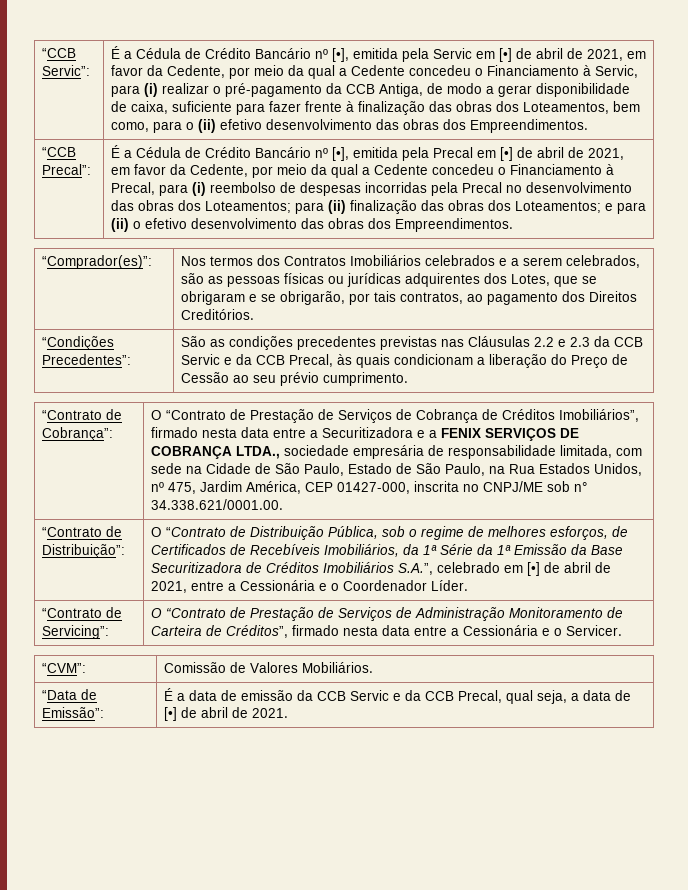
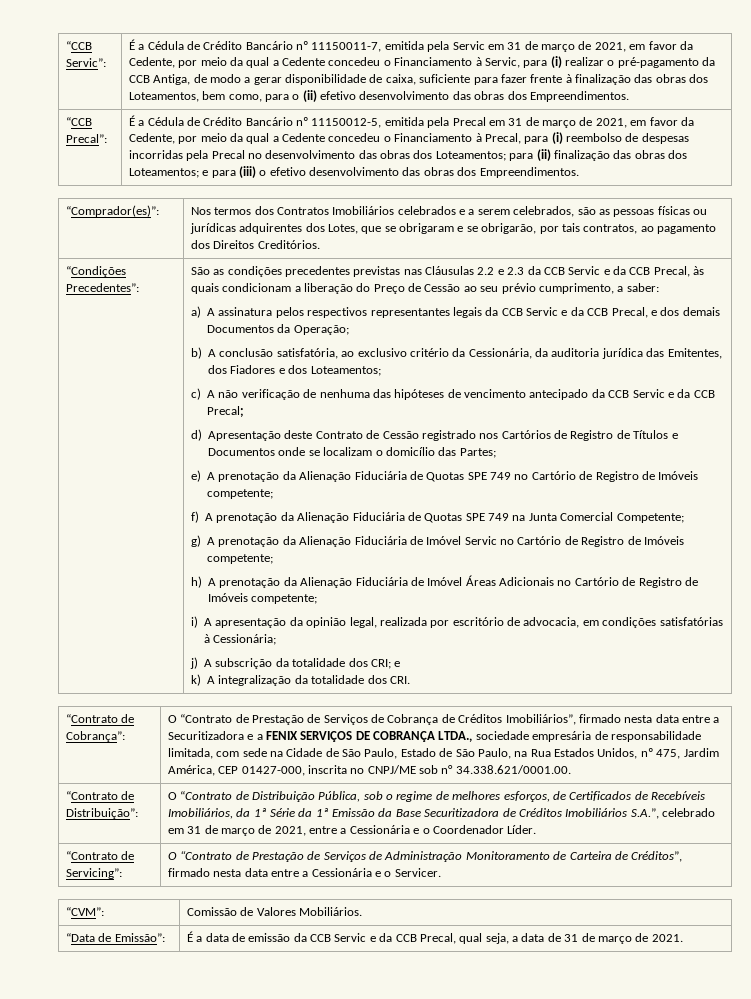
- É a Cédula de Crédito Bancário nº [•], emitida pela Servic em [•] de abril de 2021, em favor da Cedente, por meio da qual a Cedente concedeu o Financiamento à Servic, para (i) realizar o pré-pagamento da CCB Antiga, de modo a gerar disponibilidade de caixa, suficiente para fazer frente à finalização das obras dos Loteamentos, bem como, para o (ii) efetivo desenvolvimento das obras dos Empreendimentos.
+ É a Cédula de Crédito Bancário nº 11150011-7, emitida pela Servic em 31 de março de 2021, em favor da Cedente, por meio da qual a Cedente concedeu o Financiamento à Servic, para (i) realizar o pré-pagamento da CCB Antiga, de modo a gerar disponibilidade de caixa, suficiente para fazer frente à finalização das obras dos Loteamentos, bem como, para o (ii) efetivo desenvolvimento das obras dos Empreendimentos.
- É a Cédula de Crédito Bancário nº [•], emitida pela Precal em [•] de abril de 2021, em favor da Cedente, por meio da qual a Cedente concedeu o Financiamento à Precal, para (i) reembolso de despesas incorridas pela Precal no desenvolvimento das obras dos Loteamentos; para (ii) finalização das obras dos Loteamentos; e para (ii) o efetivo desenvolvimento das obras dos Empreendimentos.
+ É a Cédula de Crédito Bancário nº 11150012-5, emitida pela Precal em 31 de março de 2021, em favor da Cedente, por meio da qual a Cedente concedeu o Financiamento à Precal, para (i) reembolso de despesas incorridas pela Precal no desenvolvimento das obras dos Loteamentos; para (ii) finalização das obras dos Loteamentos; e para (iii) o efetivo desenvolvimento das obras dos Empreendimentos.
- São as condições precedentes previstas nas Cláusulas 2.2 e 2.3 da CCB Servic e da CCB Precal, às quais condicionam a liberação do Preço de Cessão ao seu prévio cumprimento.
+ São as condições precedentes previstas nas Cláusulas 2.2 e 2.3 da CCB Servic e da CCB Precal, às quais condicionam a liberação do Preço de Cessão ao seu prévio cumprimento, a saber:
+ a) A assinatura pelos respectivos representantes legais da CCB Servic e da CCB Precal, e dos demais Documentos da Operação;
+ b) A conclusão satisfatória, ao exclusivo critério da Cessionária, da auditoria jurídica das Emitentes, dos Fiadores e dos Loteamentos;
+ c) A não verificação de nenhuma das hipóteses de vencimento antecipado da CCB Servic e da CCB Precal;
+ d) Apresentação deste Contrato de Cessão registrado nos Cartórios de Registro de Títulos e Documentos onde se localizam o domicílio das Partes;
+ e) A prenotação da Alienação Fiduciária de Quotas SPE 749 no Cartório de Registro de Imóveis competente;
+ f) A prenotação da Alienação Fiduciária de Quotas SPE 749 na Junta Comercial Competente;
+ g) A prenotação da Alienação Fiduciária de Imóvel Servic no Cartório de Registro de Imóveis competente;
+ h) A prenotação da Alienação Fiduciária de Imóvel Áreas Adicionais no Cartório de Registro de Imóveis competente;
+ i) A apresentação da opinião legal, realizada por escritório de advocacia, em condições satisfatórias à Cessionária;
+ j) A subscrição da totalidade dos CRI; e
+ k) A integralização da totalidade dos CRI.
- O “Contrato de Distribuição Pública, sob o regime de melhores esforços, de Certificados de Recebíveis Imobiliários, da 1ª Série da 1ª Emissão da Base Securitizadora de Créditos Imobiliários S.A.”, celebrado em [•] de abril de 2021, entre a Cessionária e o Coordenador Líder.
+ O “Contrato de Distribuição Pública, sob o regime de melhores esforços, de Certificados de Recebíveis Imobiliários, da 1ª Série da 1ª Emissão da Base Securitizadora de Créditos Imobiliários S.A.”, celebrado em 31 de março de 2021, entre a Cessionária e o Coordenador Líder.
- “Data de Emissão”: | É a data de emissão da CCB Servic e da CCB Precal, qual seja, a data de [•] de abril de 2021.
+ “Data de Emissão”: | É a data de emissão da CCB Servic e da CCB Precal, qual seja, a data de 31 de março de 2021.

